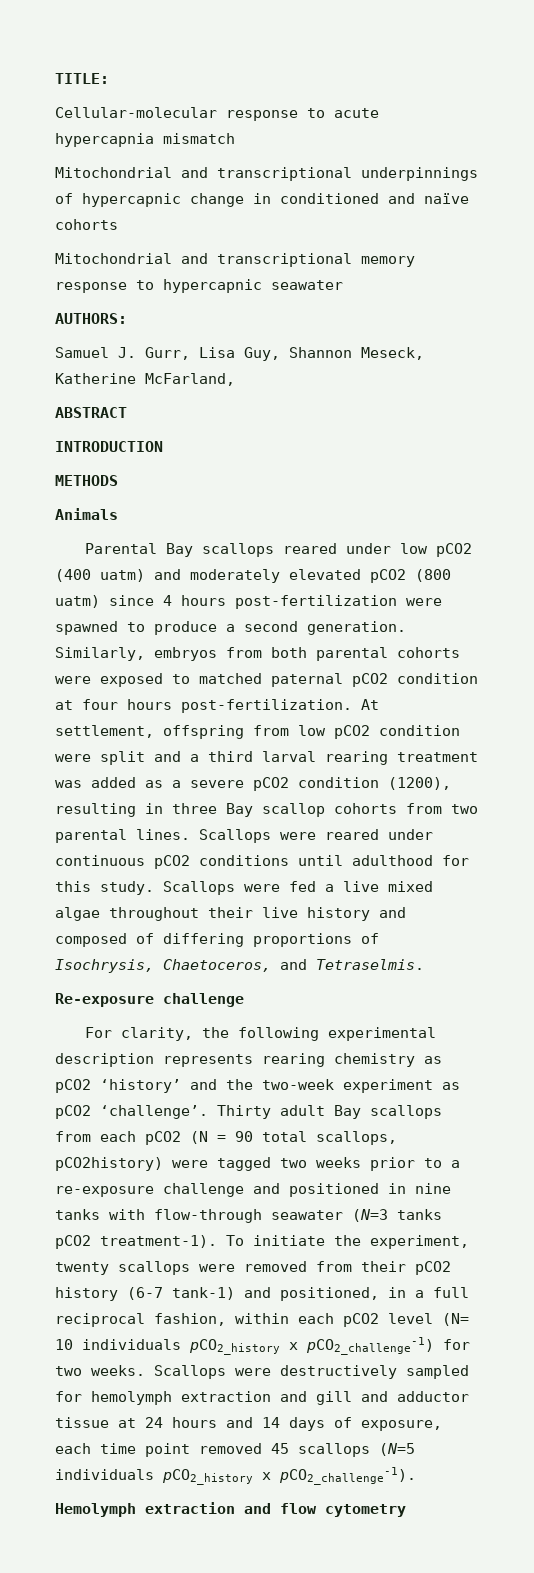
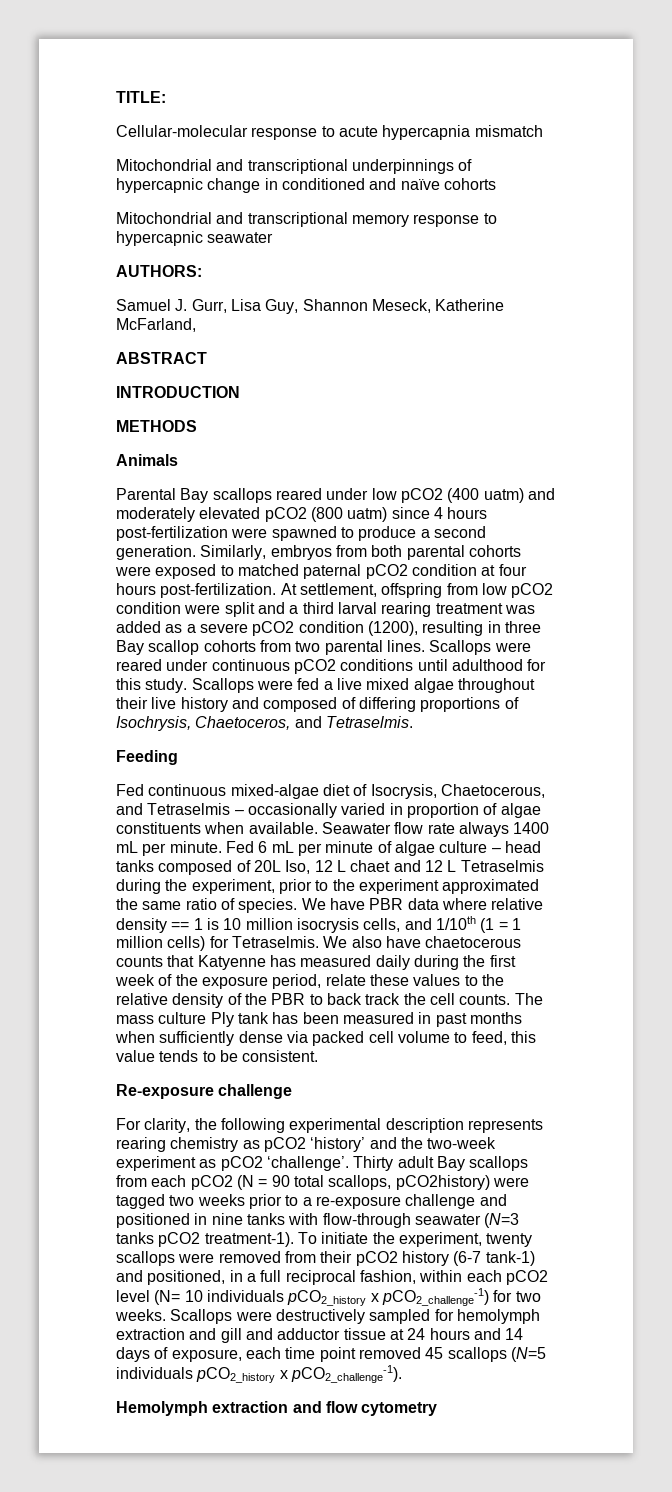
+ Feeding
+ Fed continuous mixed-algae diet of Isocrysis, Chaetocerous, and Tetraselmis – occasionally varied in proportion of algae constituents when available. Seawater flow rate always 1400 mL per minute. Fed 6 mL per minute of algae culture – head tanks composed of 20L Iso, 12 L chaet and 12 L Tetraselmis during the experiment, prior to the experiment approximated the same ratio of species. We have PBR data where relative density == 1 is 10 million isocrysis cells, and 1/10th (1 = 1 million cells) for Tetraselmis. We also have chaetocerous counts that Katyenne has measured daily during the first week of the exposure period, relate these values to the relative density of the PBR to back track the cell counts. The mass culture Ply tank has been measured in past months when sufficiently dense via packed cell volume to feed, this value tends to be consistent.

